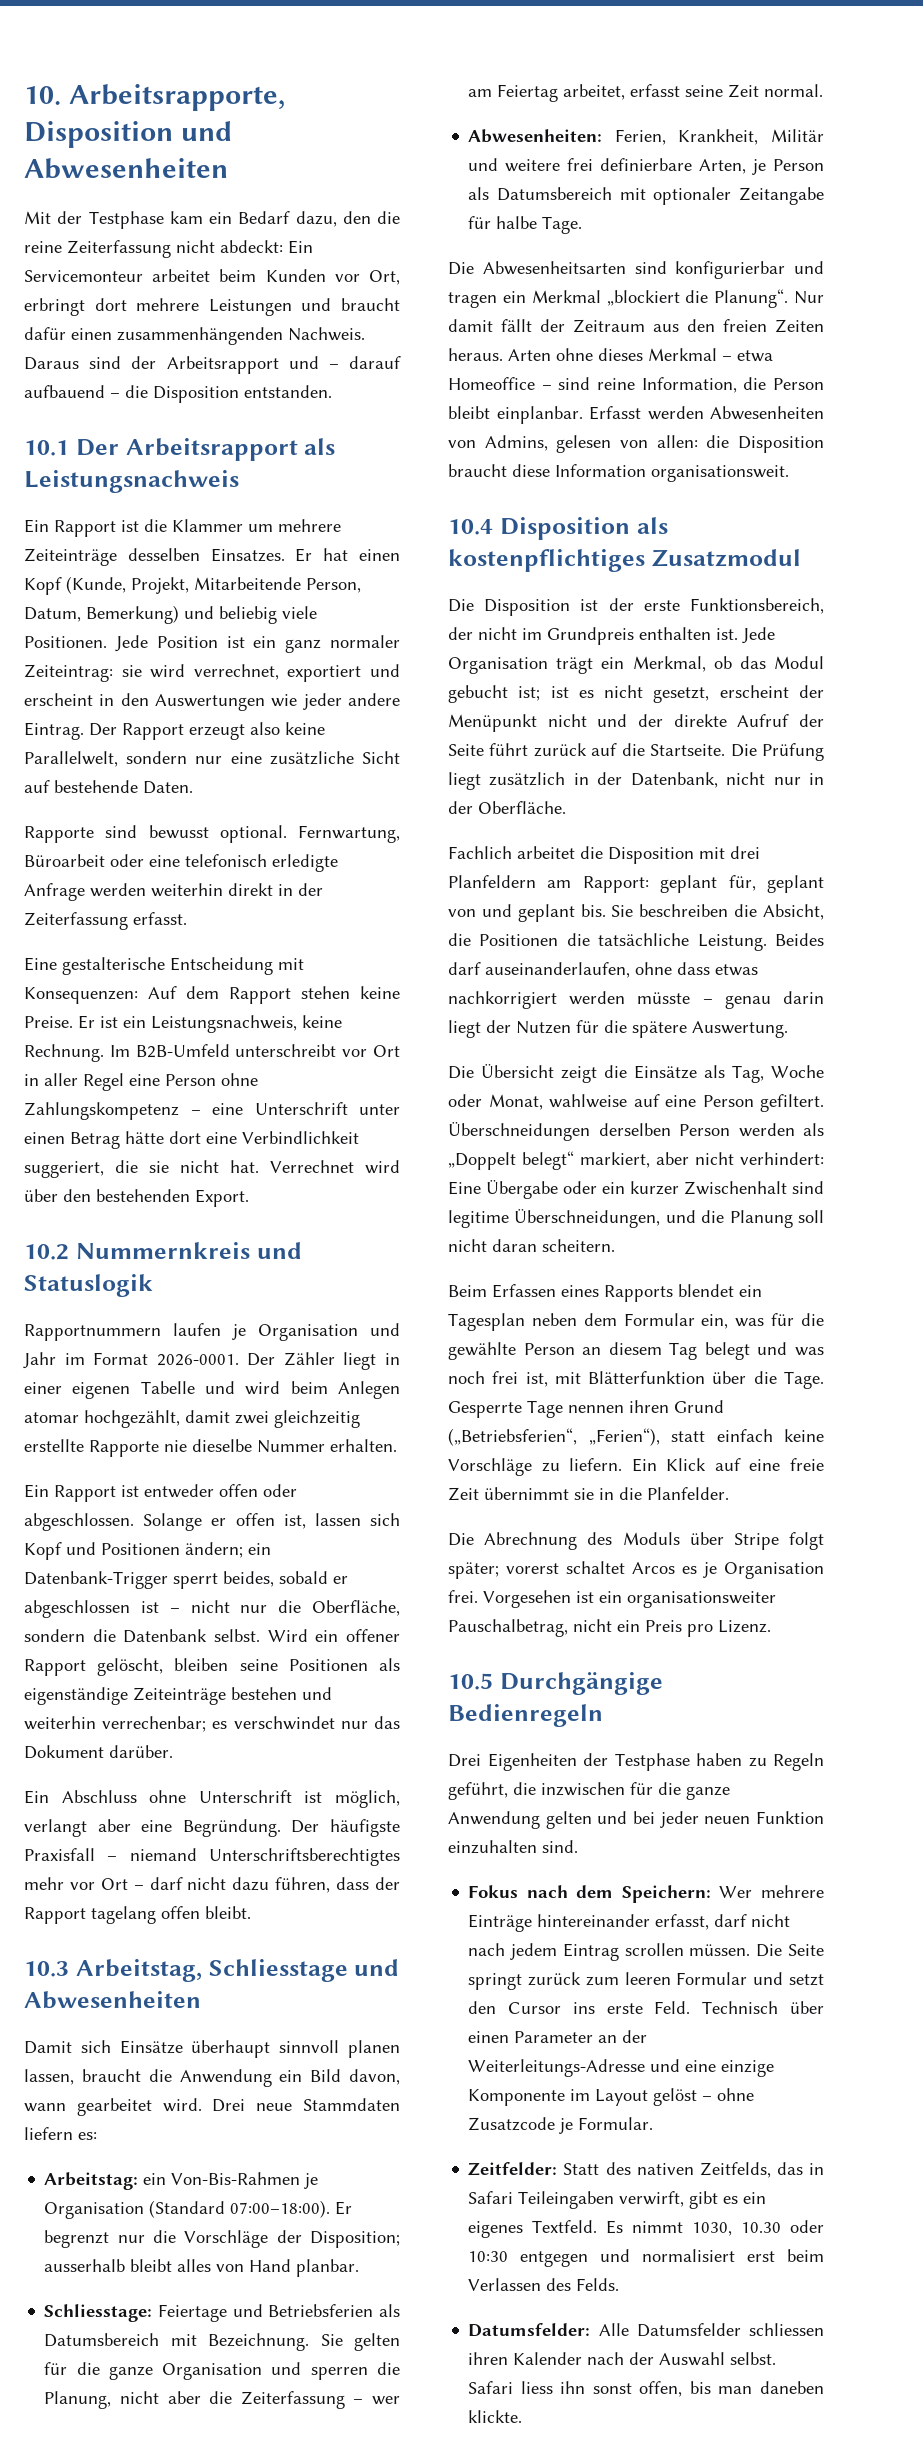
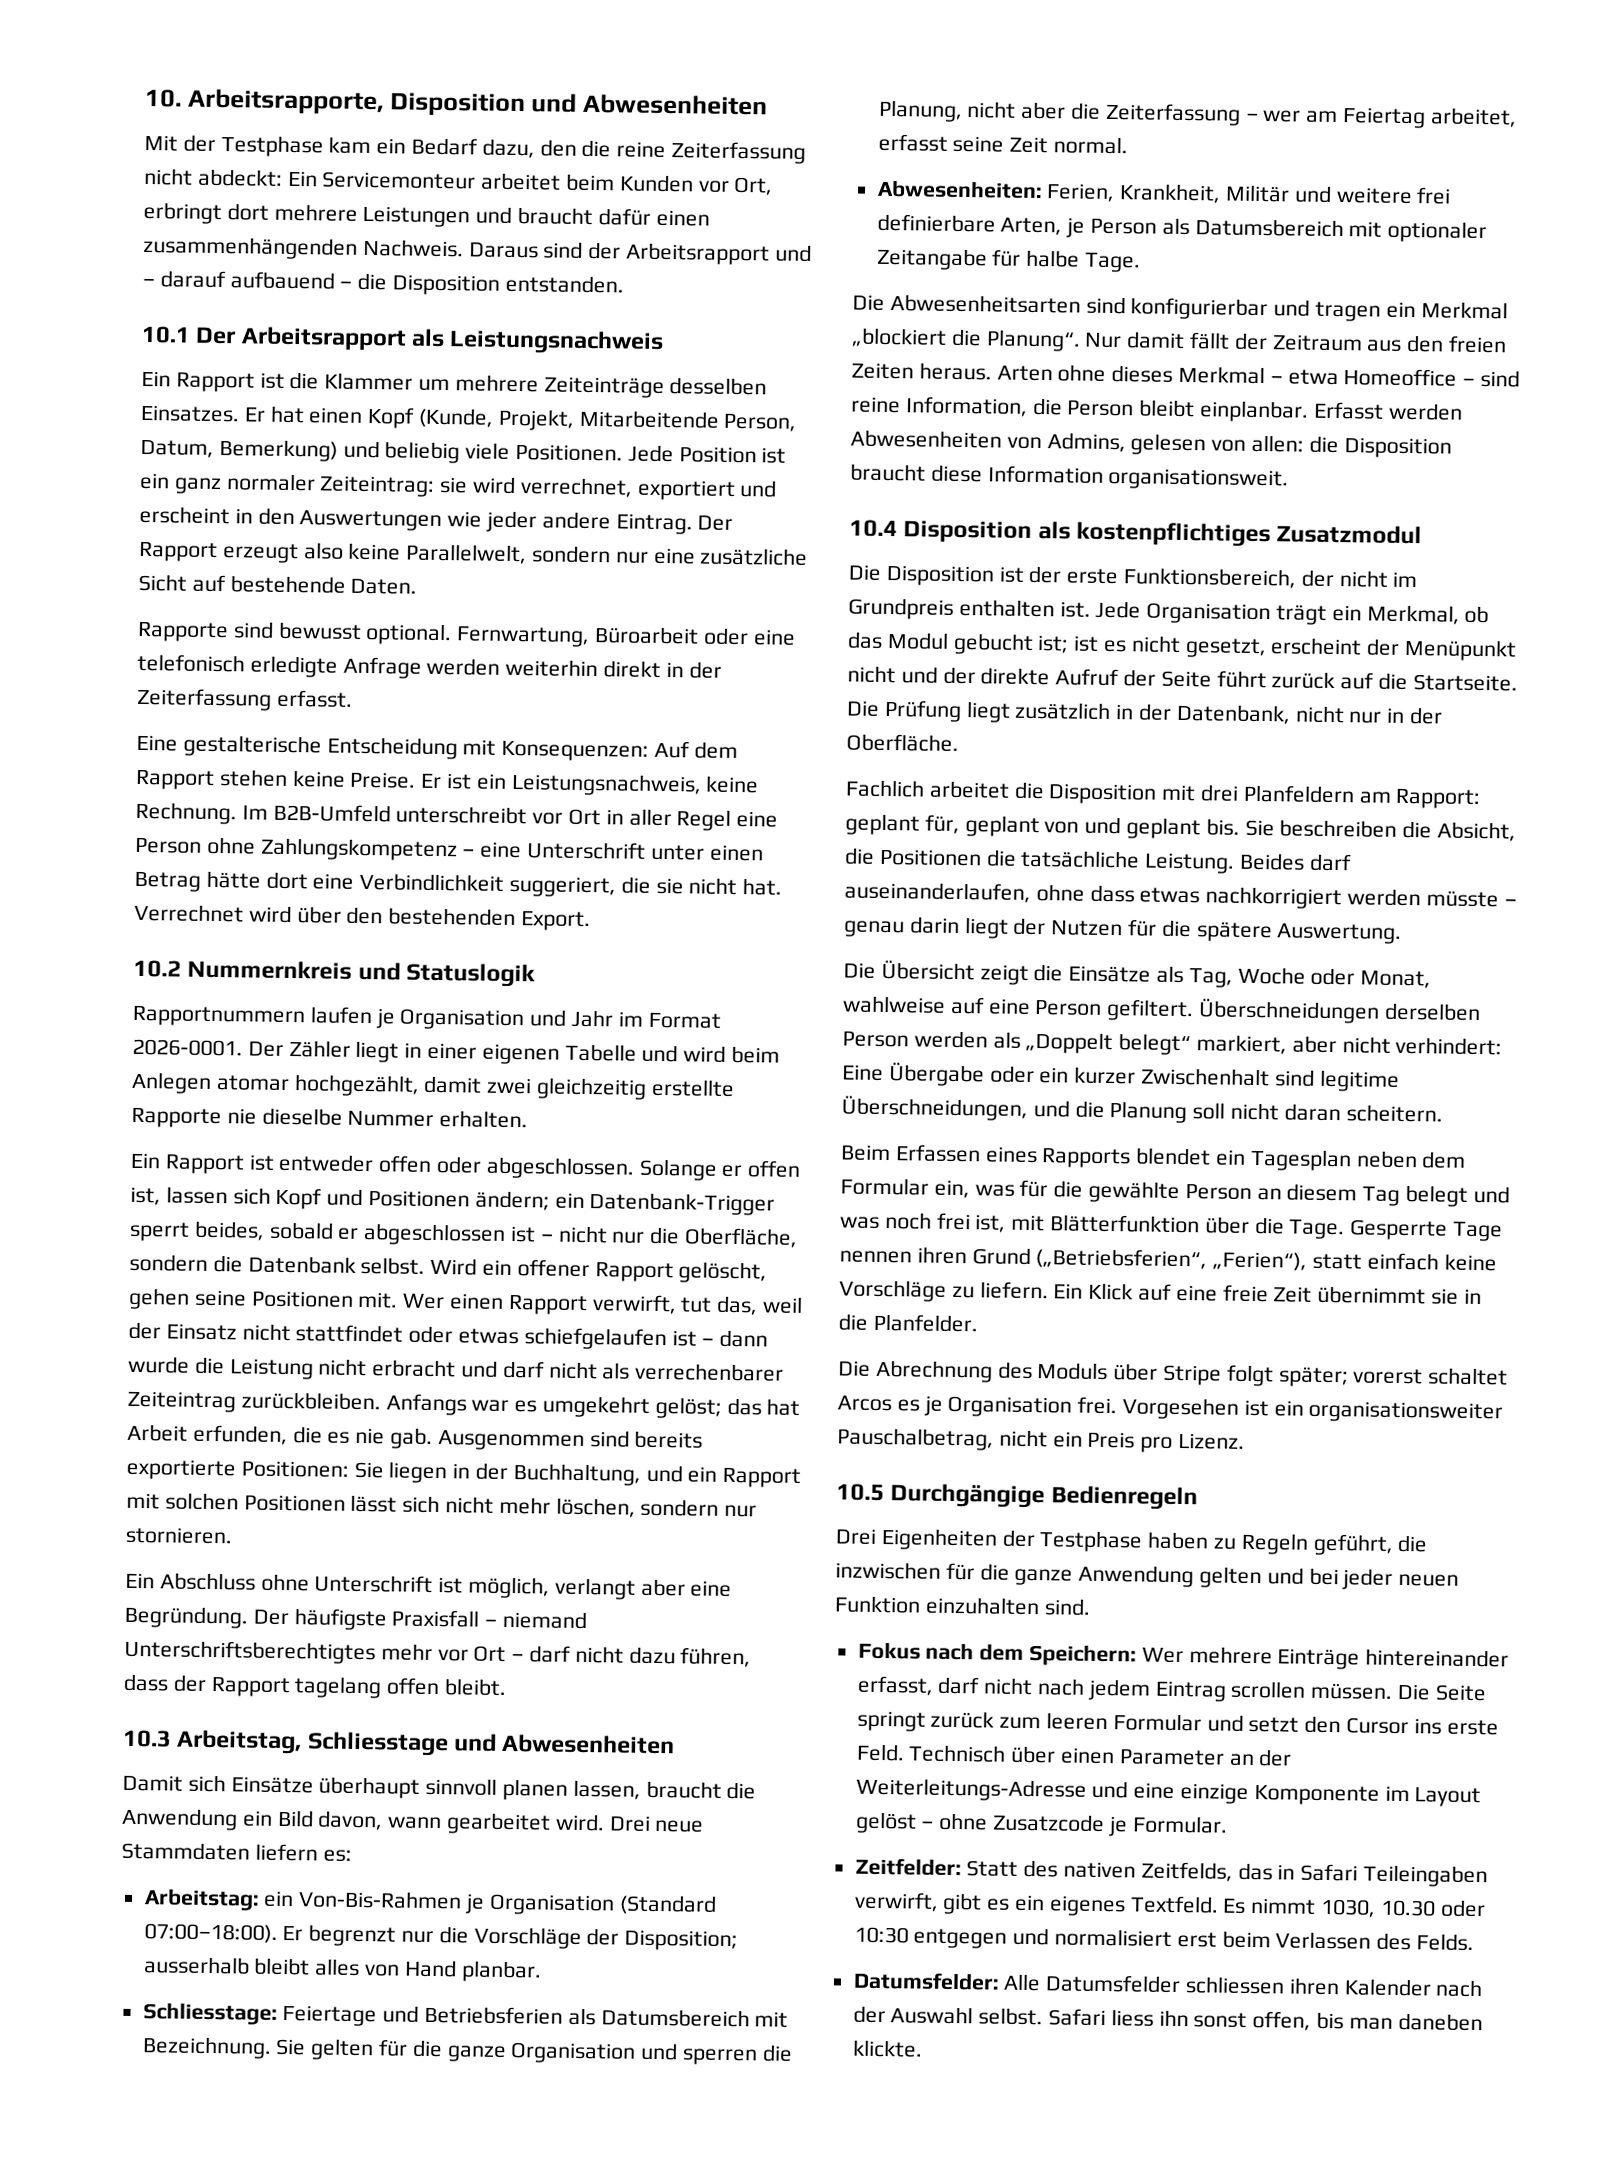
- Wird ein offener Rapport gelöscht, bleiben seine Positionen als eigenständige Zeiteinträge bestehen und weiterhin verrechenbar; es verschwindet nur das Dokument darüber.
+ Wird ein offener Rapport gelöscht, gehen seine Positionen mit. Wer einen Rapport verwirft, tut das, weil der Einsatz nicht stattfindet oder etwas schiefgelaufen ist – dann wurde die Leistung nicht erbracht und darf nicht als verrechenbarer Zeiteintrag zurückbleiben. Anfangs war es umgekehrt gelöst; das hat Arbeit erfunden, die es nie gab. Ausgenommen sind bereits exportierte Positionen: Sie liegen in der Buchhaltung, und ein Rapport mit solchen Positionen lässt sich nicht mehr löschen, sondern nur stornieren.

